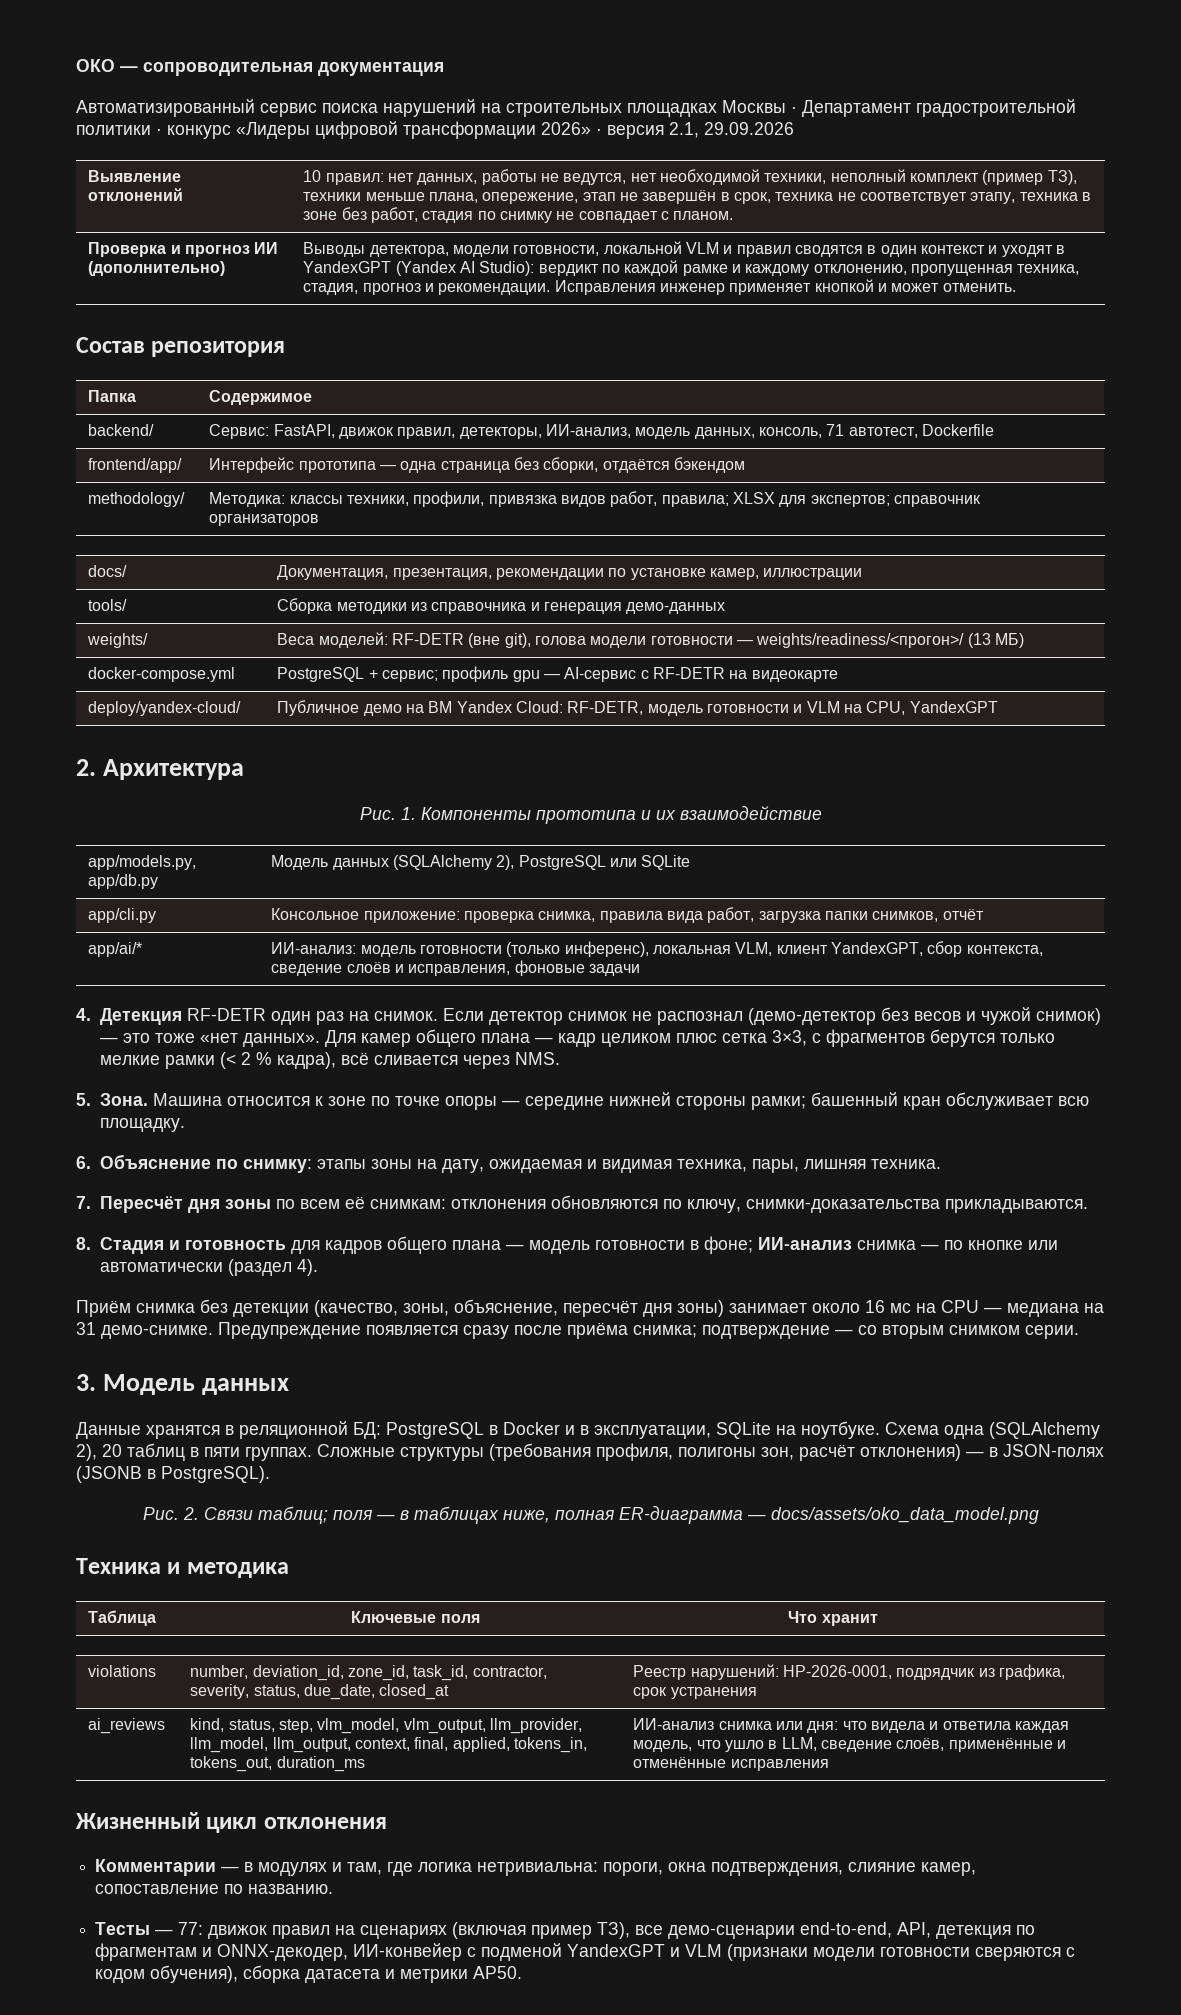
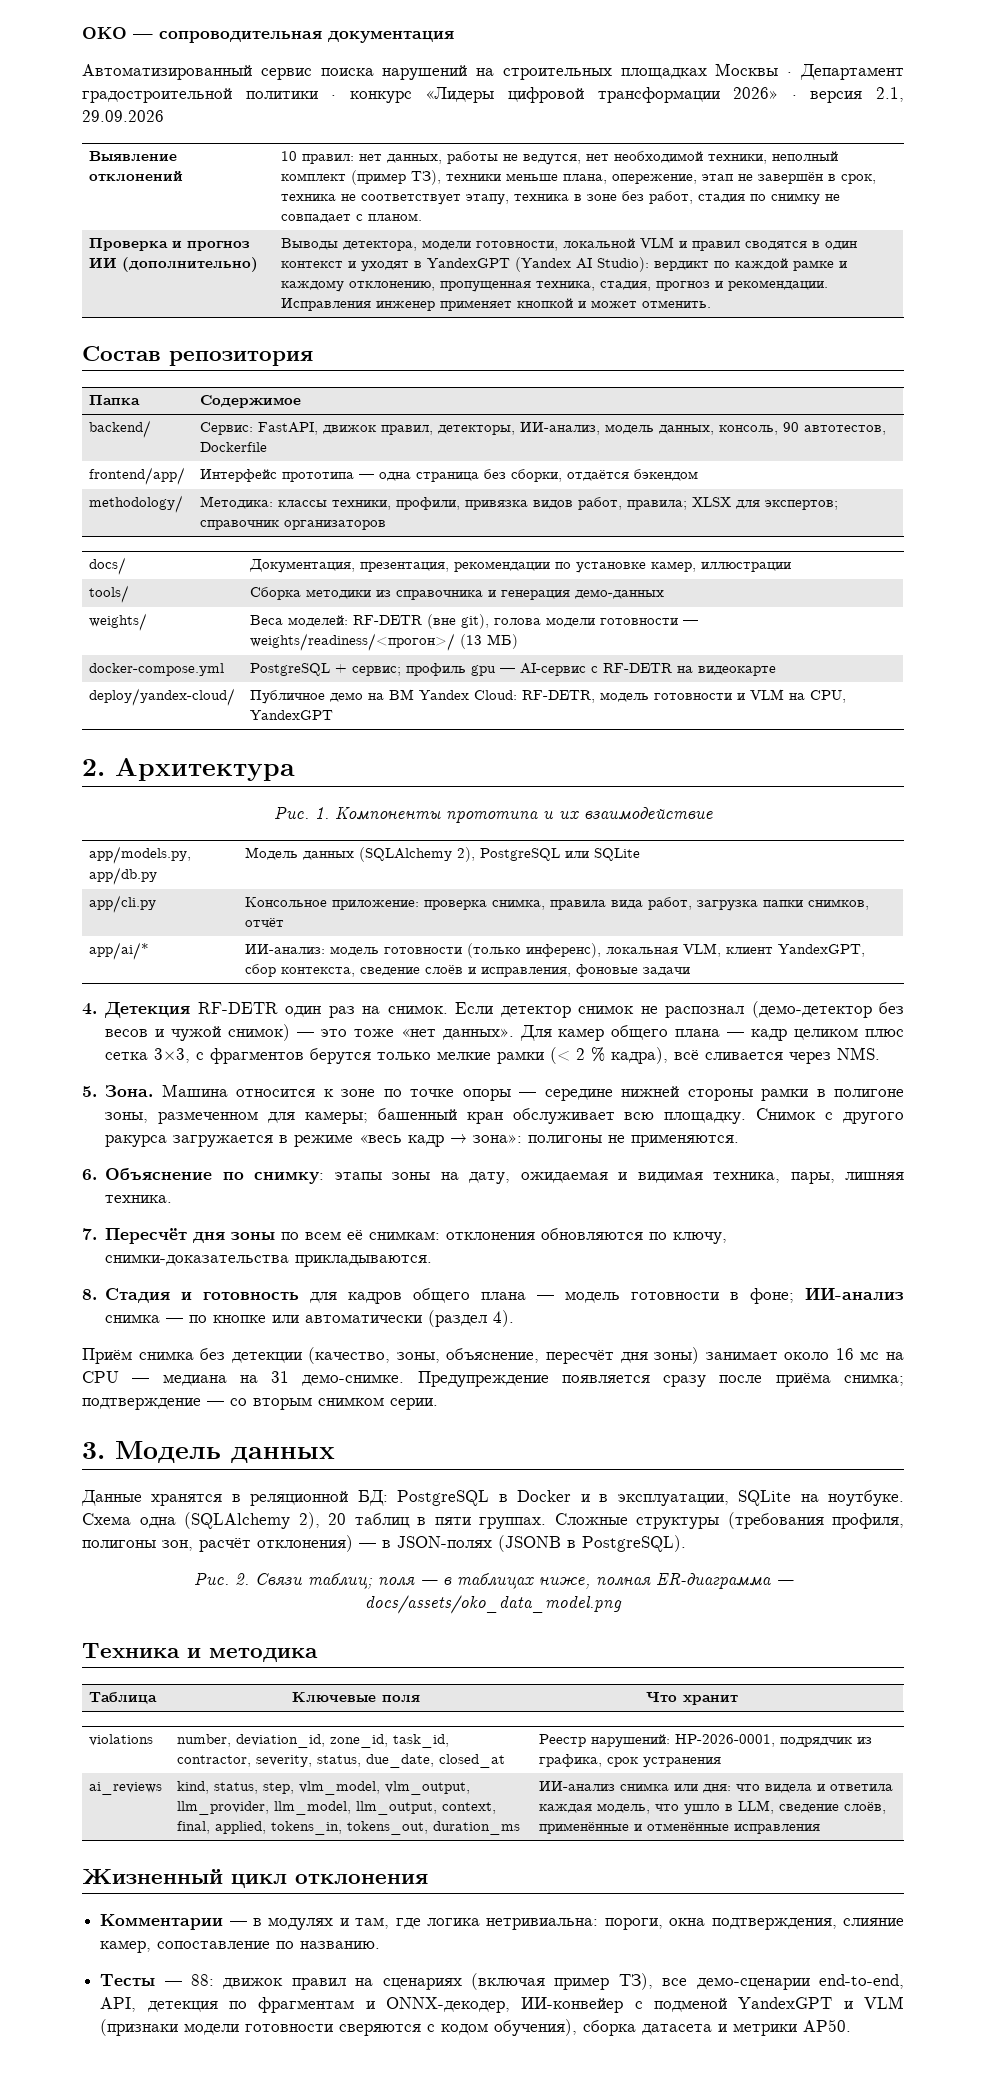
- backend/ | Сервис: FastAPI, движок правил, детекторы, ИИ-анализ, модель данных, консоль, 71 автотест, Dockerfile
+ backend/ | Сервис: FastAPI, движок правил, детекторы, ИИ-анализ, модель данных, консоль, 90 автотестов, Dockerfile
- Машина относится к зоне по точке опоры — середине нижней стороны рамки; башенный кран обслуживает всю площадку.
+ Машина относится к зоне по точке опоры — середине нижней стороны рамки в полигоне зоны, размеченном для камеры; башенный кран обслуживает всю площадку. Снимок с другого ракурса загружается в режиме «весь кадр → зона»: полигоны не применяются.
- Тесты — 77: движок правил на сценариях (включая пример ТЗ), все демо-сценарии end-to-end, API, детекция по фрагментам и ONNX-декодер, ИИ-конвейер с подменой YandexGPT и VLM (признаки модели готовности сверяются с кодом обучения), сборка датасета и метрики AP50.
+ Тесты — 88: движок правил на сценариях (включая пример ТЗ), все демо-сценарии end-to-end, API, детекция по фрагментам и ONNX-декодер, ИИ-конвейер с подменой YandexGPT и VLM (признаки модели готовности сверяются с кодом обучения), сборка датасета и метрики AP50.

